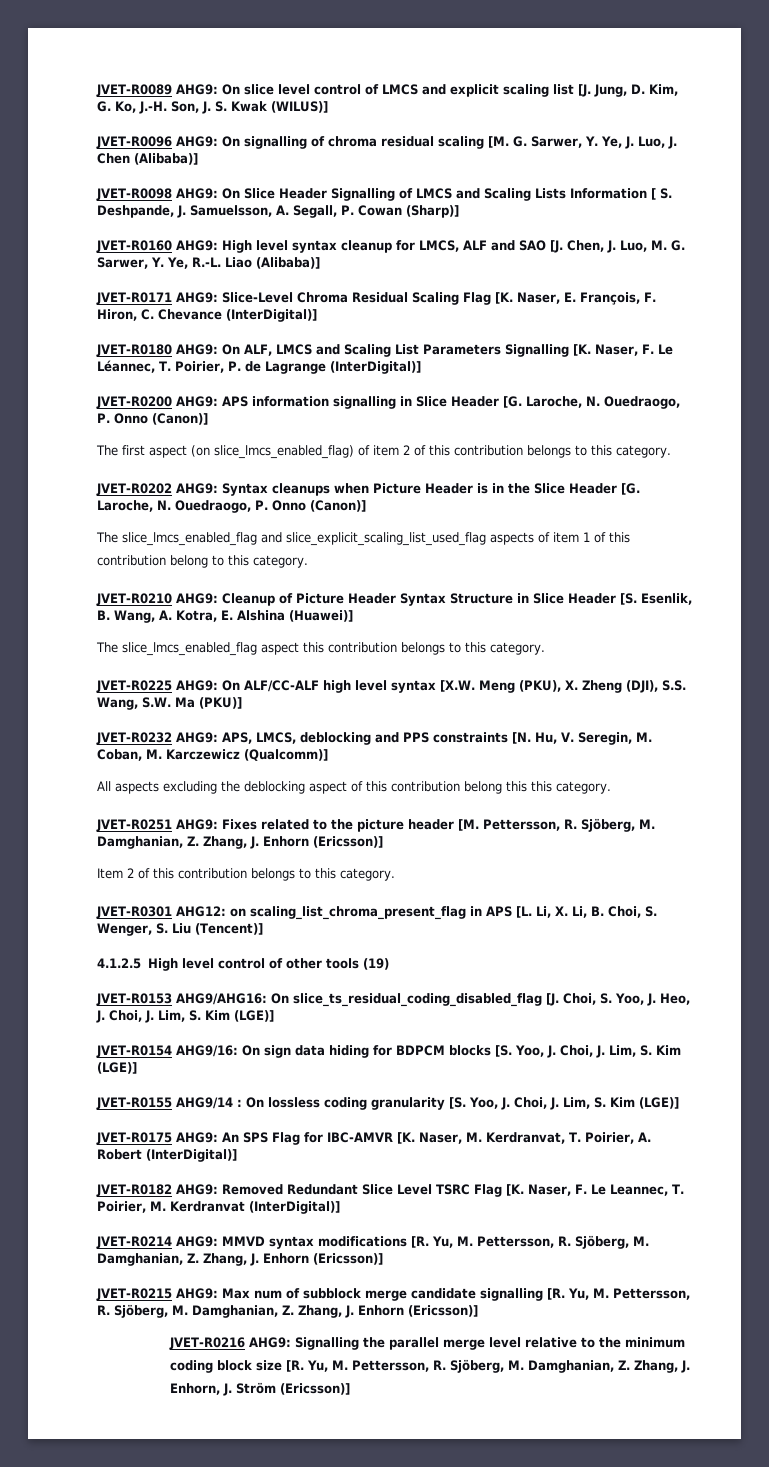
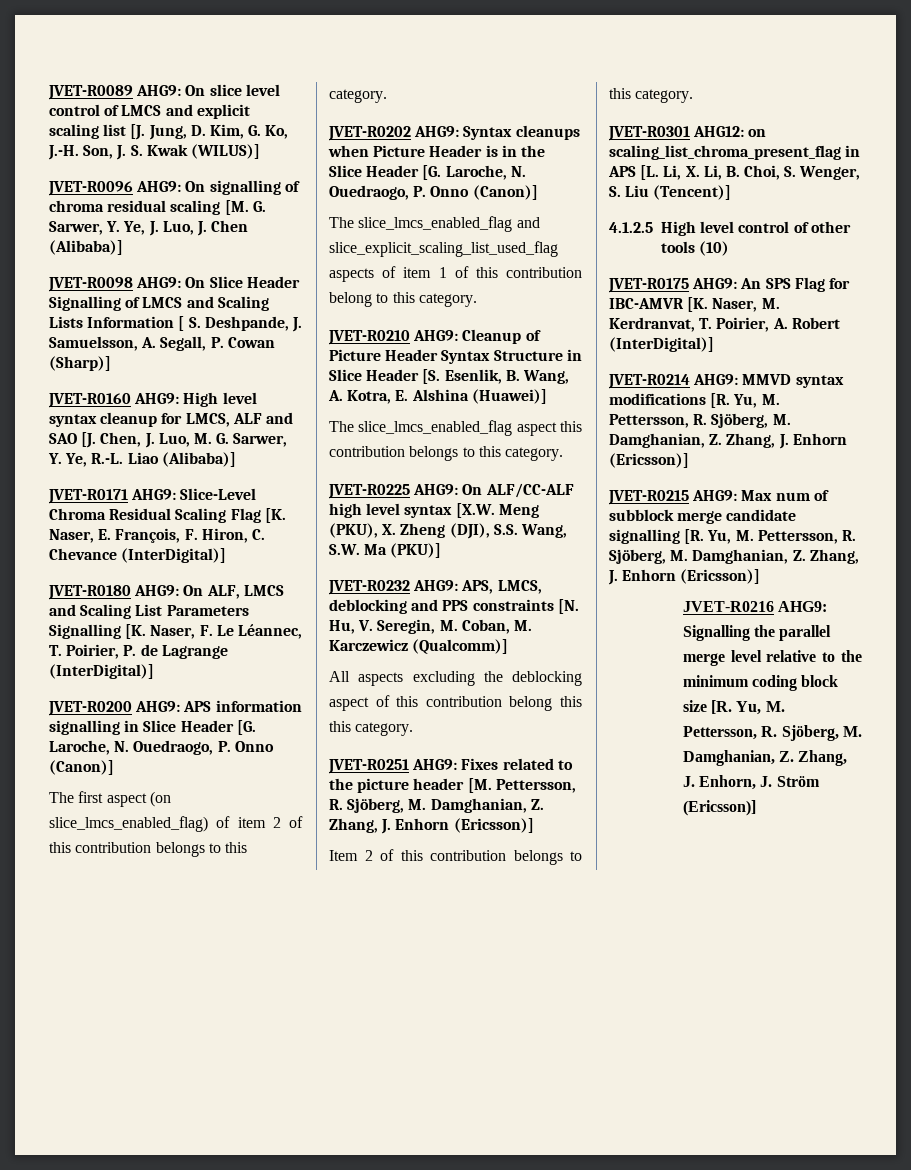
- 4.1.2.5 High level control of other tools (19)
- JVET-R0153 AHG9/AHG16: On slice_ts_residual_coding_disabled_flag [J. Choi, S. Yoo, J. Heo, J. Choi, J. Lim, S. Kim (LGE)]
- JVET-R0154 AHG9/16: On sign data hiding for BDPCM blocks [S. Yoo, J. Choi, J. Lim, S. Kim (LGE)]
- JVET-R0155 AHG9/14 : On lossless coding granularity [S. Yoo, J. Choi, J. Lim, S. Kim (LGE)]
+ 4.1.2.5 High level control of other tools (10)
- JVET-R0182 AHG9: Removed Redundant Slice Level TSRC Flag [K. Naser, F. Le Leannec, T. Poirier, M. Kerdranvat (InterDigital)]

